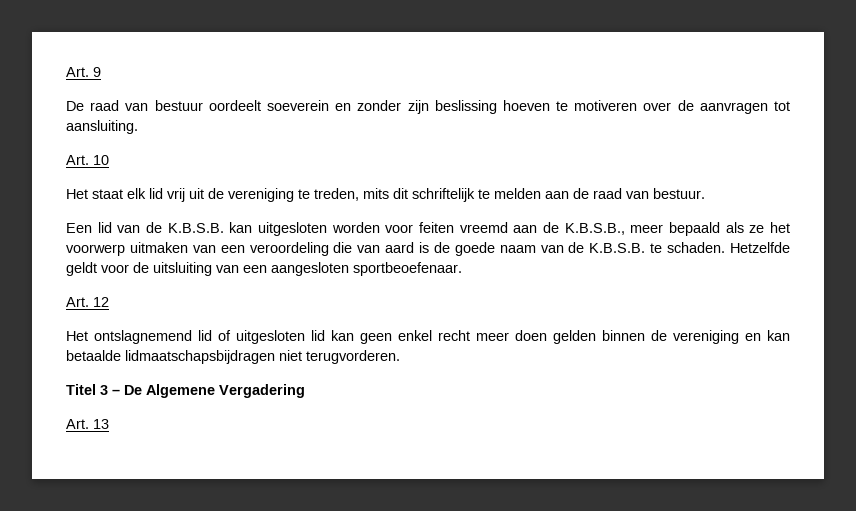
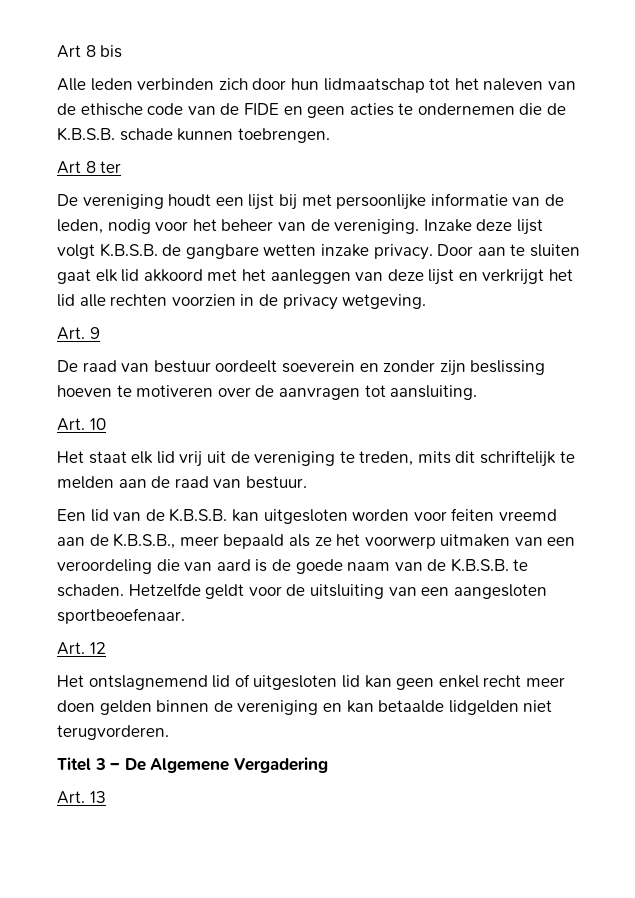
+ Art 8 bis
+ Alle leden verbinden zich door hun lidmaatschap tot het naleven van de ethische code van de FIDE en geen acties te ondernemen die de K.B.S.B. schade kunnen toebrengen.
+ Art 8 ter
+ De vereniging houdt een lijst bij met persoonlijke informatie van de leden, nodig voor het beheer van de vereniging. Inzake deze lijst volgt K.B.S.B. de gangbare wetten inzake privacy. Door aan te sluiten gaat elk lid akkoord met het aanleggen van deze lijst en verkrijgt het lid alle rechten voorzien in de privacy wetgeving.
- Het ontslagnemend lid of uitgesloten lid kan geen enkel recht meer doen gelden binnen de vereniging en kan betaalde lidmaatschapsbijdragen niet terugvorderen.
+ Het ontslagnemend lid of uitgesloten lid kan geen enkel recht meer doen gelden binnen de vereniging en kan betaalde lidgelden niet terugvorderen.

